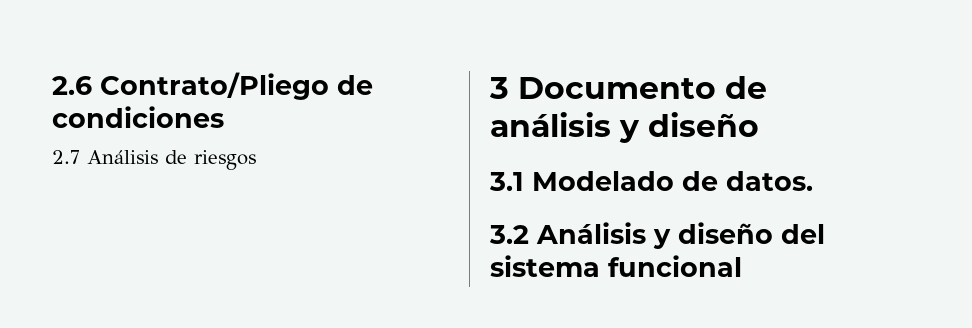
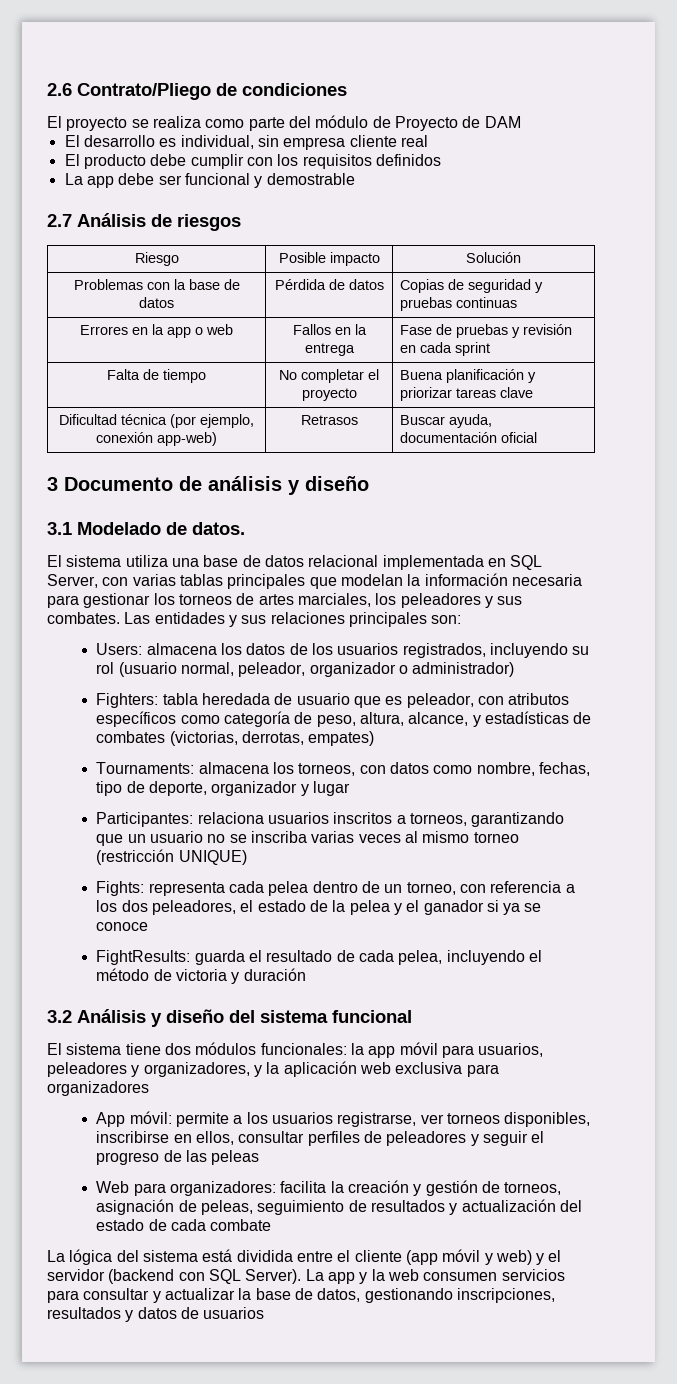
+ El proyecto se realiza como parte del módulo de Proyecto de DAM
+ El desarrollo es individual, sin empresa cliente real
+ El producto debe cumplir con los requisitos definidos
+ La app debe ser funcional y demostrable
  2.7 Análisis de riesgos
+ Riesgo | Posible impacto | Solución
+ Problemas con la base de datos | Pérdida de datos | Copias de seguridad y pruebas continuas
+ Errores en la app o web | Fallos en la entrega | Fase de pruebas y revisión en cada sprint
+ Falta de tiempo | No completar el proyecto | Buena planificación y priorizar tareas clave
+ Dificultad técnica (por ejemplo, conexión app-web) | Retrasos | Buscar ayuda, documentación oficial
+ El sistema utiliza una base de datos relacional implementada en SQL Server, con varias tablas principales que modelan la información necesaria para gestionar los torneos de artes marciales, los peleadores y sus combates. Las entidades y sus relaciones principales son:
+ Users: almacena los datos de los usuarios registrados, incluyendo su rol (usuario normal, peleador, organizador o administrador)
+ Fighters: tabla heredada de usuario que es peleador, con atributos específicos como categoría de peso, altura, alcance, y estadísticas de combates (victorias, derrotas, empates)
+ Tournaments: almacena los torneos, con datos como nombre, fechas, tipo de deporte, organizador y lugar
+ Participantes: relaciona usuarios inscritos a torneos, garantizando que un usuario no se inscriba varias veces al mismo torneo (restricción UNIQUE)
+ Fights: representa cada pelea dentro de un torneo, con referencia a los dos peleadores, el estado de la pelea y el ganador si ya se conoce
+ FightResults: guarda el resultado de cada pelea, incluyendo el método de victoria y duración
+ El sistema tiene dos módulos funcionales: la app móvil para usuarios, peleadores y organizadores, y la aplicación web exclusiva para organizadores
+ App móvil: permite a los usuarios registrarse, ver torneos disponibles, inscribirse en ellos, consultar perfiles de peleadores y seguir el progreso de las peleas
+ Web para organizadores: facilita la creación y gestión de torneos, asignación de peleas, seguimiento de resultados y actualización del estado de cada combate
+ La lógica del sistema está dividida entre el cliente (app móvil y web) y el servidor (backend con SQL Server). La app y la web consumen servicios para consultar y actualizar la base de datos, gestionando inscripciones, resultados y datos de usuarios

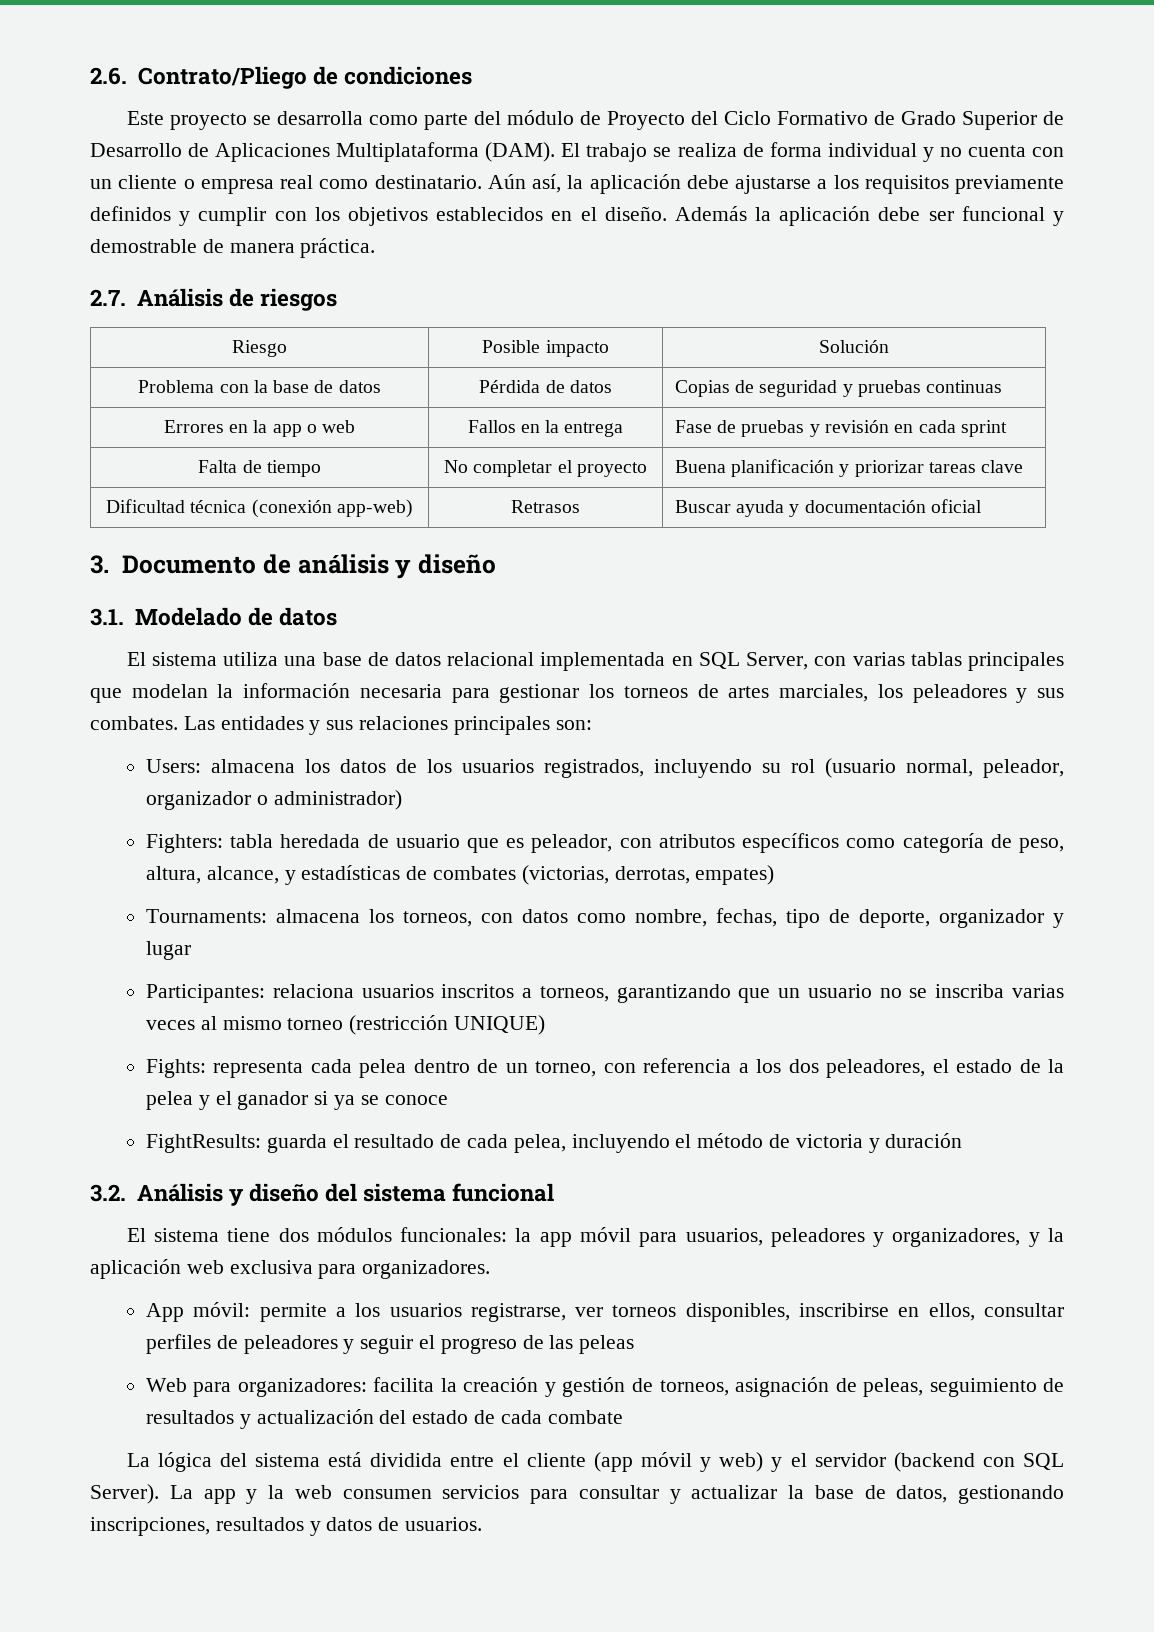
- 2.6 Contrato/Pliego de condiciones
+ 2.6. Contrato/Pliego de condiciones
- El proyecto se realiza como parte del módulo de Proyecto de DAM
- El desarrollo es individual, sin empresa cliente real
- El producto debe cumplir con los requisitos definidos
- La app debe ser funcional y demostrable
- 2.7 Análisis de riesgos
+ Este proyecto se desarrolla como parte del módulo de Proyecto del Ciclo Formativo de Grado Superior de Desarrollo de Aplicaciones Multiplataforma (DAM). El trabajo se realiza de forma individual y no cuenta con un cliente o empresa real como destinatario. Aún así, la aplicación debe ajustarse a los requisitos previamente definidos y cumplir con los objetivos establecidos en el diseño. Además la aplicación debe ser funcional y demostrable de manera práctica.
+ 2.7. Análisis de riesgos
- Problemas con la base de datos | Pérdida de datos | Copias de seguridad y pruebas continuas
+ Problema con la base de datos | Pérdida de datos | Copias de seguridad y pruebas continuas
- Dificultad técnica (por ejemplo, conexión app-web) | Retrasos | Buscar ayuda, documentación oficial
+ Dificultad técnica (conexión app-web) | Retrasos | Buscar ayuda y documentación oficial
- 3 Documento de análisis y diseño
+ 3. Documento de análisis y diseño
- 3.1 Modelado de datos.
+ 3.1. Modelado de datos
- 3.2 Análisis y diseño del sistema funcional
+ 3.2. Análisis y diseño del sistema funcional
- El sistema tiene dos módulos funcionales: la app móvil para usuarios, peleadores y organizadores, y la aplicación web exclusiva para organizadores
+ El sistema tiene dos módulos funcionales: la app móvil para usuarios, peleadores y organizadores, y la aplicación web exclusiva para organizadores.
- La app y la web consumen servicios para consultar y actualizar la base de datos, gestionando inscripciones, resultados y datos de usuarios
+ La app y la web consumen servicios para consultar y actualizar la base de datos, gestionando inscripciones, resultados y datos de usuarios.

